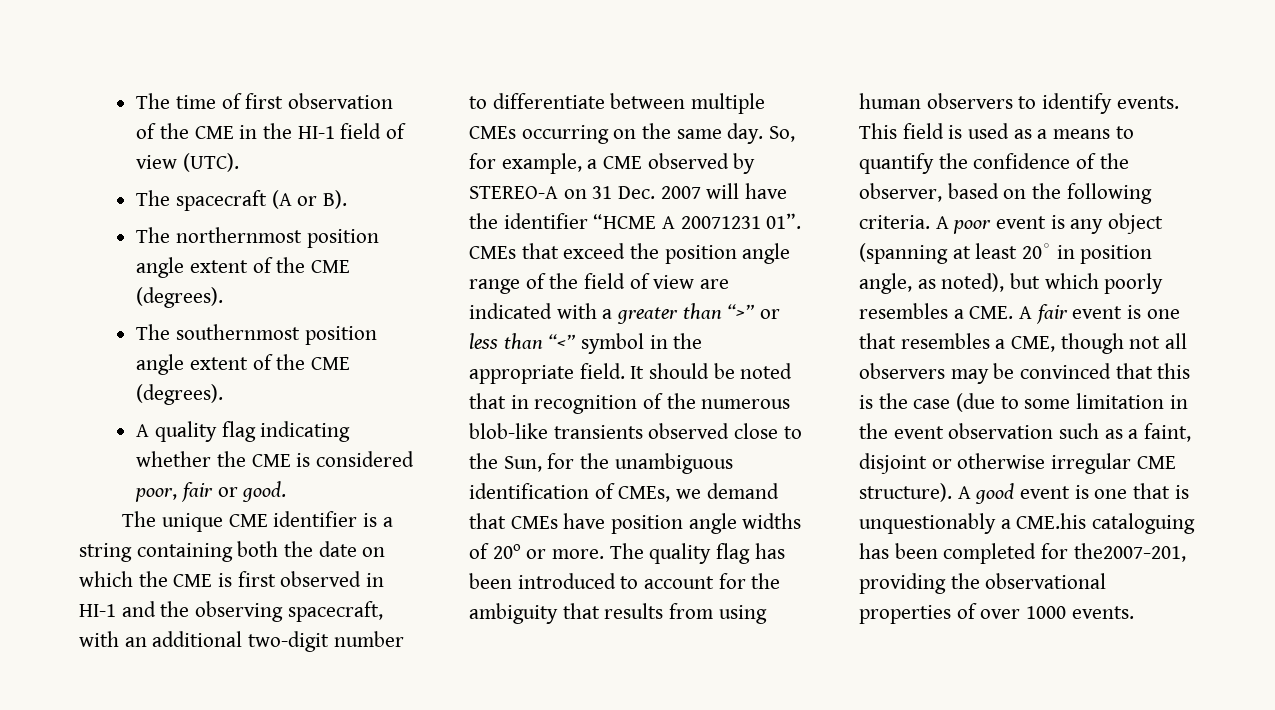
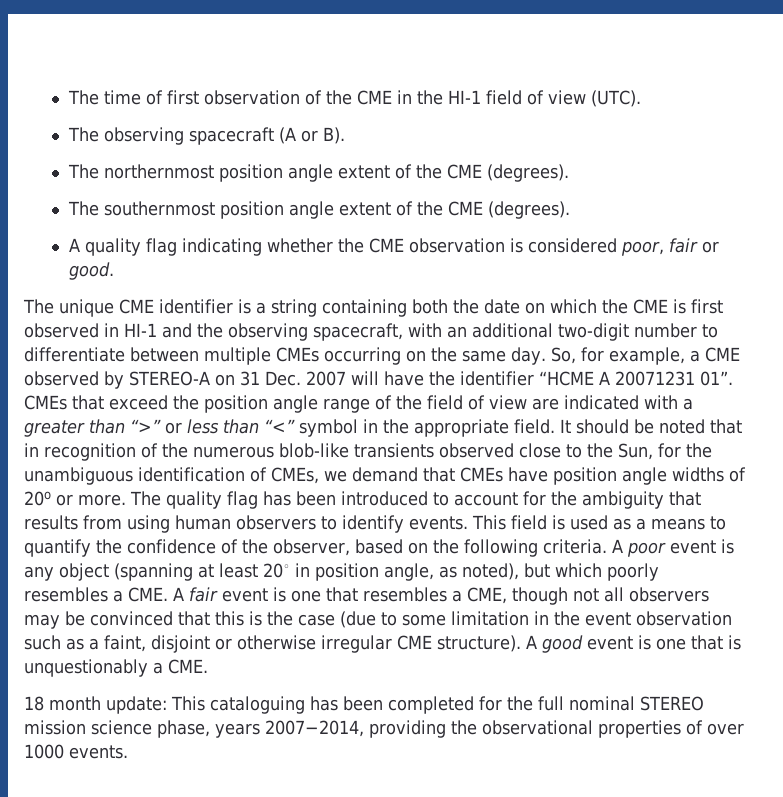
- The spacecraft (A or B).
+ The observing spacecraft (A or B).
- A quality flag indicating whether the CME is considered poor, fair or good.
+ A quality flag indicating whether the CME observation is considered poor, fair or good.
- A good event is one that is unquestionably a CME.his cataloguing has been completed for the2007−201, providing the observational properties of over 1000 events.
+ A good event is one that is unquestionably a CME.
+ 18 month update: This cataloguing has been completed for the full nominal STEREO mission science phase, years 2007−2014, providing the observational properties of over 1000 events.

